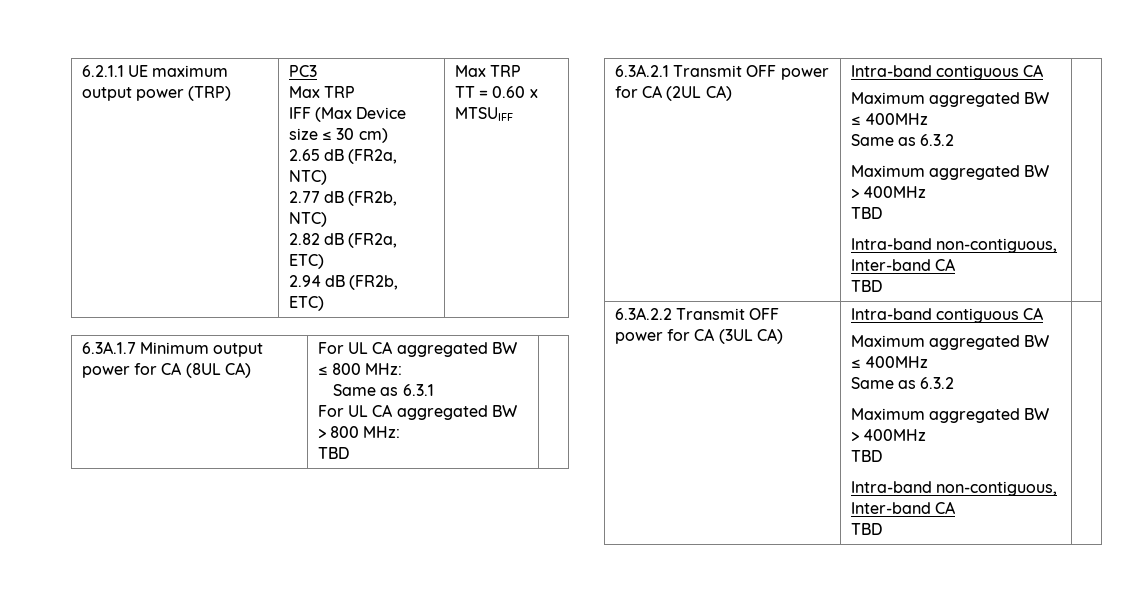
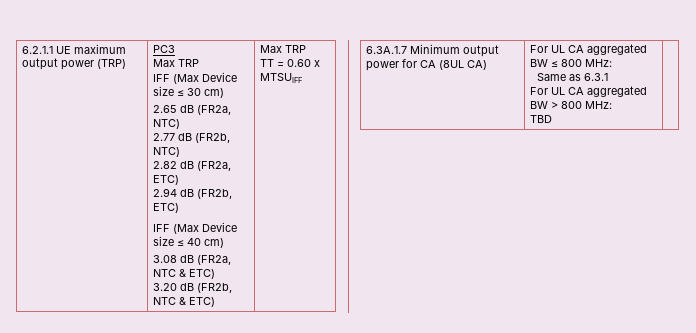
+ IFF (Max Device size ≤ 40 cm)
+ 3.08 dB (FR2a, NTC & ETC)
+ 3.20 dB (FR2b, NTC & ETC)
- 6.3A.2.1 Transmit OFF power for CA (2UL CA) | Intra-band contiguous CA
- Maximum aggregated BW ≤ 400MHz
- Same as 6.3.2
- Maximum aggregated BW > 400MHz
- TBD
- Intra-band non-contiguous, Inter-band CA
- TBD |
- 6.3A.2.2 Transmit OFF power for CA (3UL CA) | Intra-band contiguous CA
- Maximum aggregated BW ≤ 400MHz
- Same as 6.3.2
- Maximum aggregated BW > 400MHz
- TBD
- Intra-band non-contiguous, Inter-band CA
- TBD |

